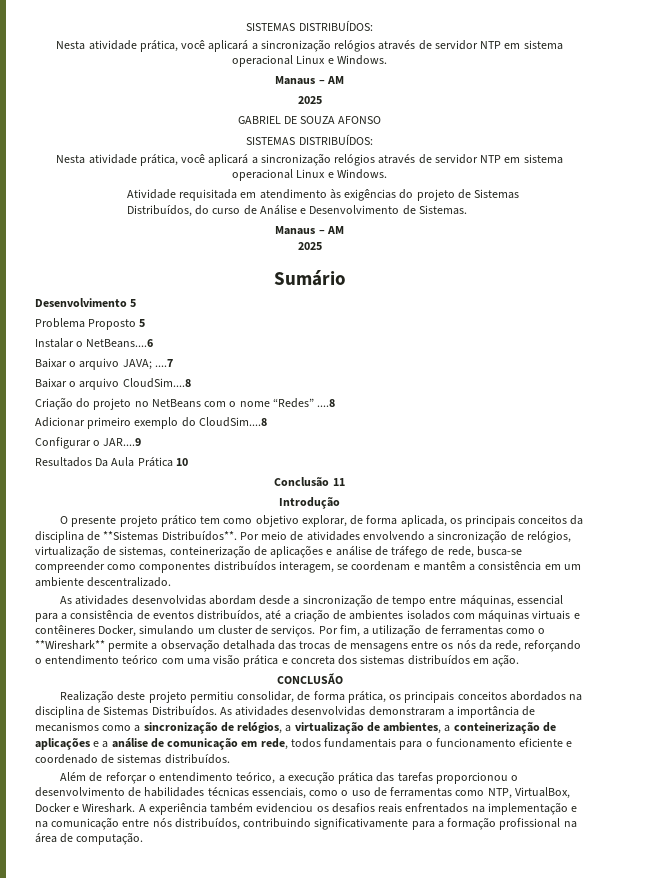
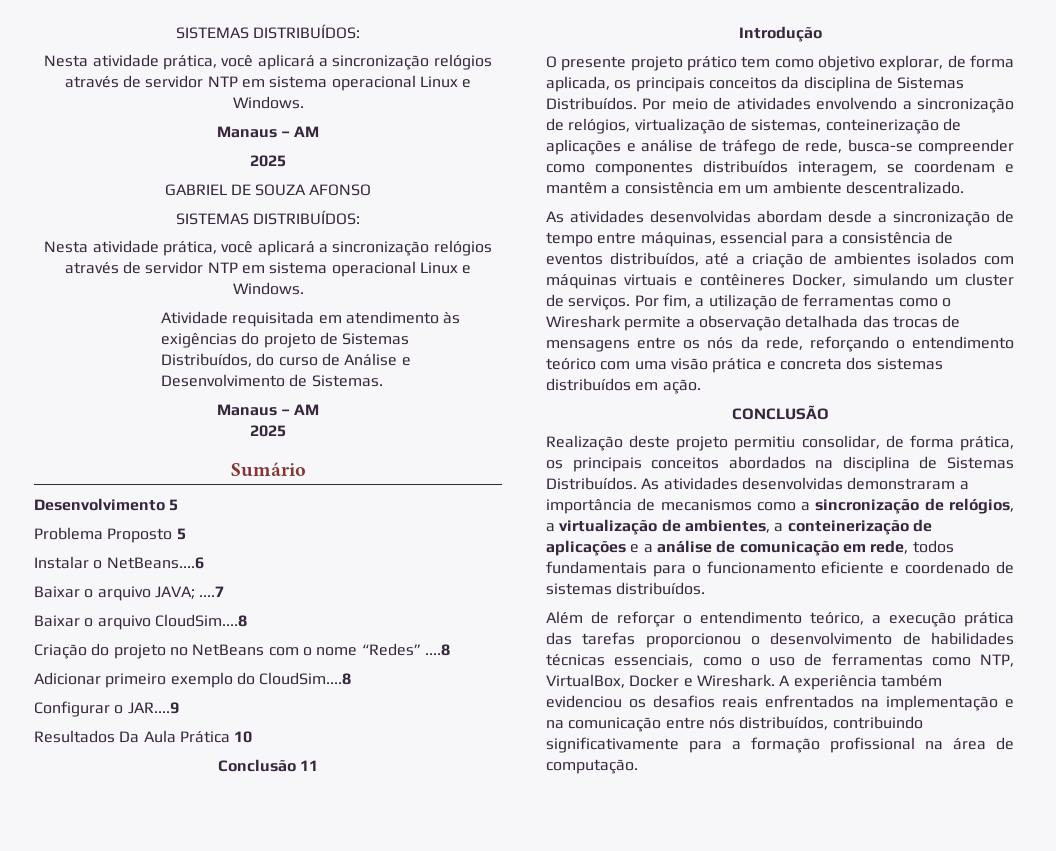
- O presente projeto prático tem como objetivo explorar, de forma aplicada, os principais conceitos da disciplina de **Sistemas Distribuídos**.
+ O presente projeto prático tem como objetivo explorar, de forma aplicada, os principais conceitos da disciplina de Sistemas Distribuídos.
- Por fim, a utilização de ferramentas como o **Wireshark** permite a observação detalhada das trocas de mensagens entre os nós da rede, reforçando o entendimento teórico com uma visão prática e concreta dos sistemas distribuídos em ação.
+ Por fim, a utilização de ferramentas como o Wireshark permite a observação detalhada das trocas de mensagens entre os nós da rede, reforçando o entendimento teórico com uma visão prática e concreta dos sistemas distribuídos em ação.

